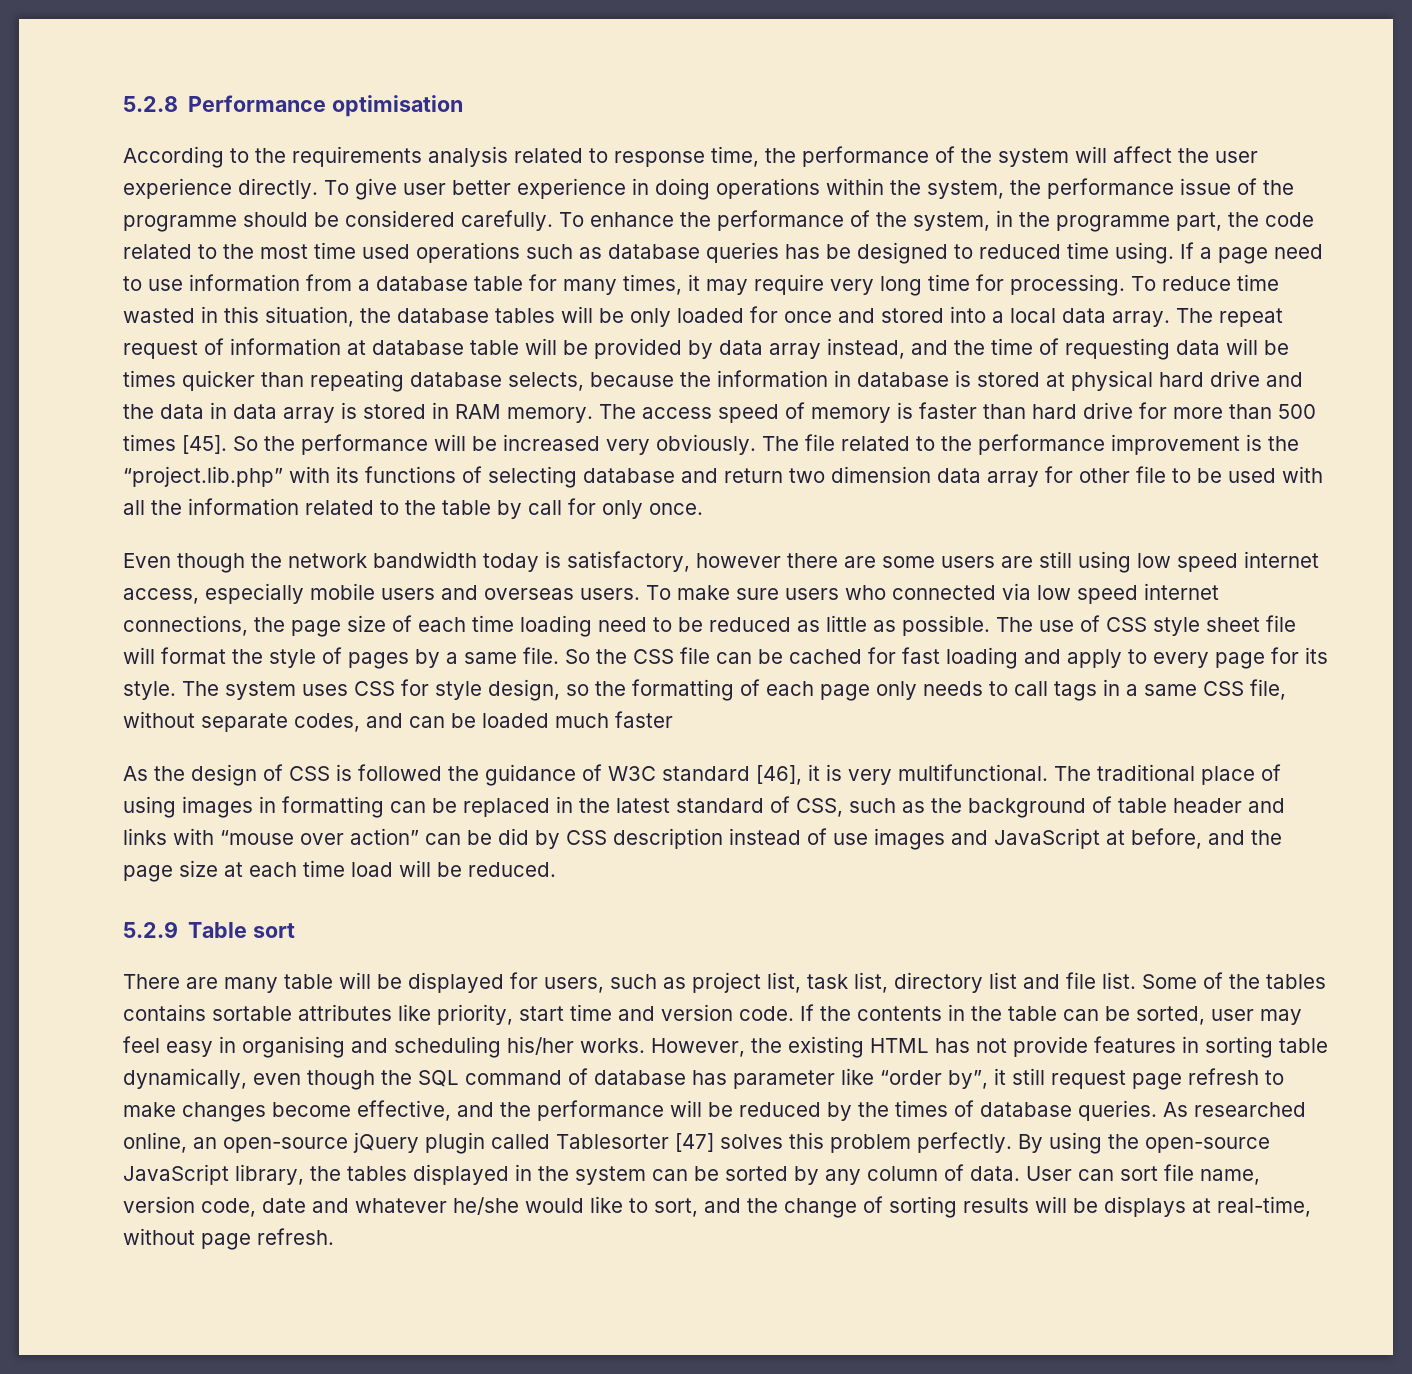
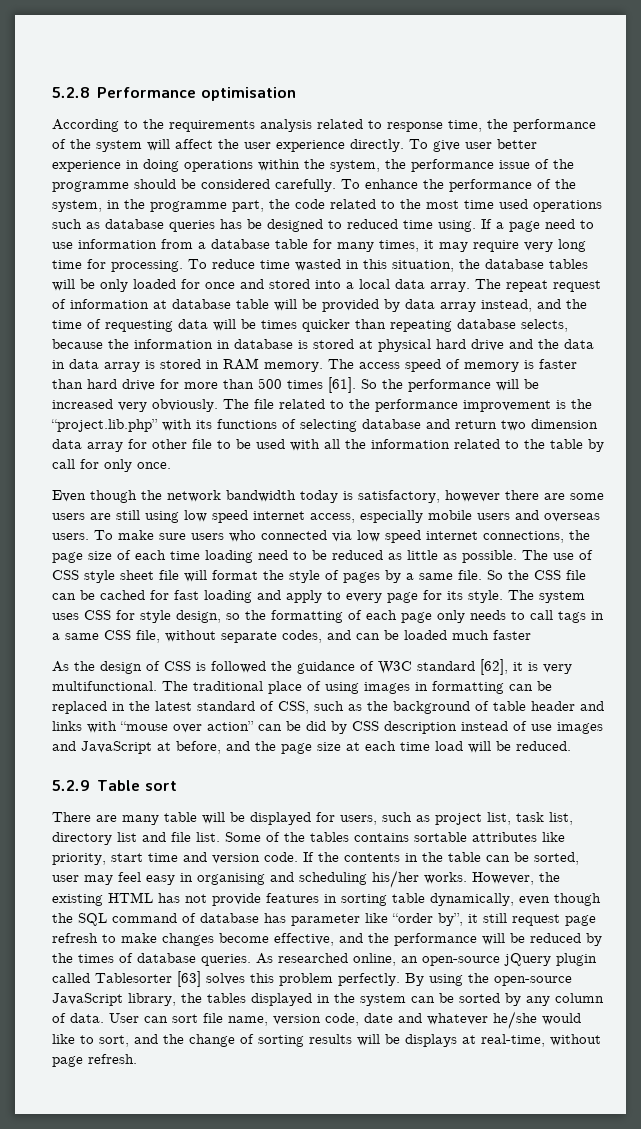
- The access speed of memory is faster than hard drive for more than 500 times [45].
+ The access speed of memory is faster than hard drive for more than 500 times [61].
- As the design of CSS is followed the guidance of W3C standard [46], it is very multifunctional.
+ As the design of CSS is followed the guidance of W3C standard [62], it is very multifunctional.
- As researched online, an open-source jQuery plugin called Tablesorter [47] solves this problem perfectly.
+ As researched online, an open-source jQuery plugin called Tablesorter [63] solves this problem perfectly.

